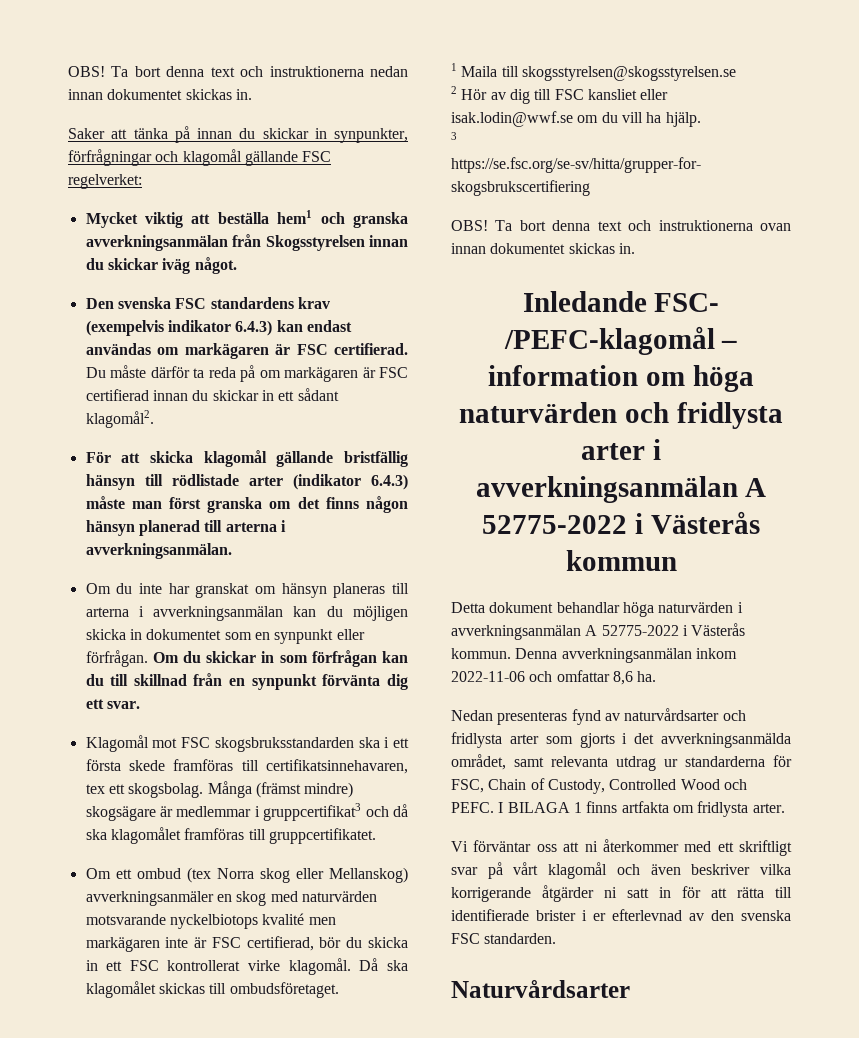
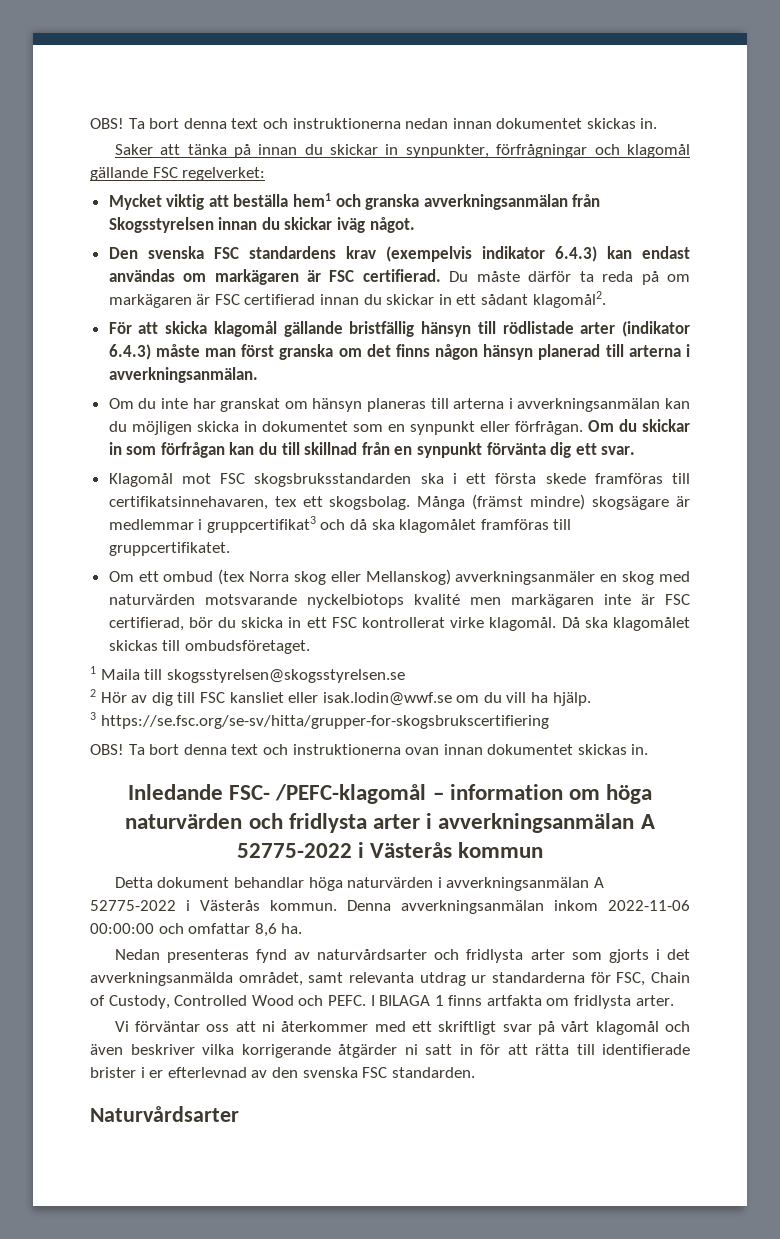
- Denna avverkningsanmälan inkom 2022-11-06 och omfattar 8,6 ha.
+ Denna avverkningsanmälan inkom 2022-11-06 00:00:00 och omfattar 8,6 ha.

